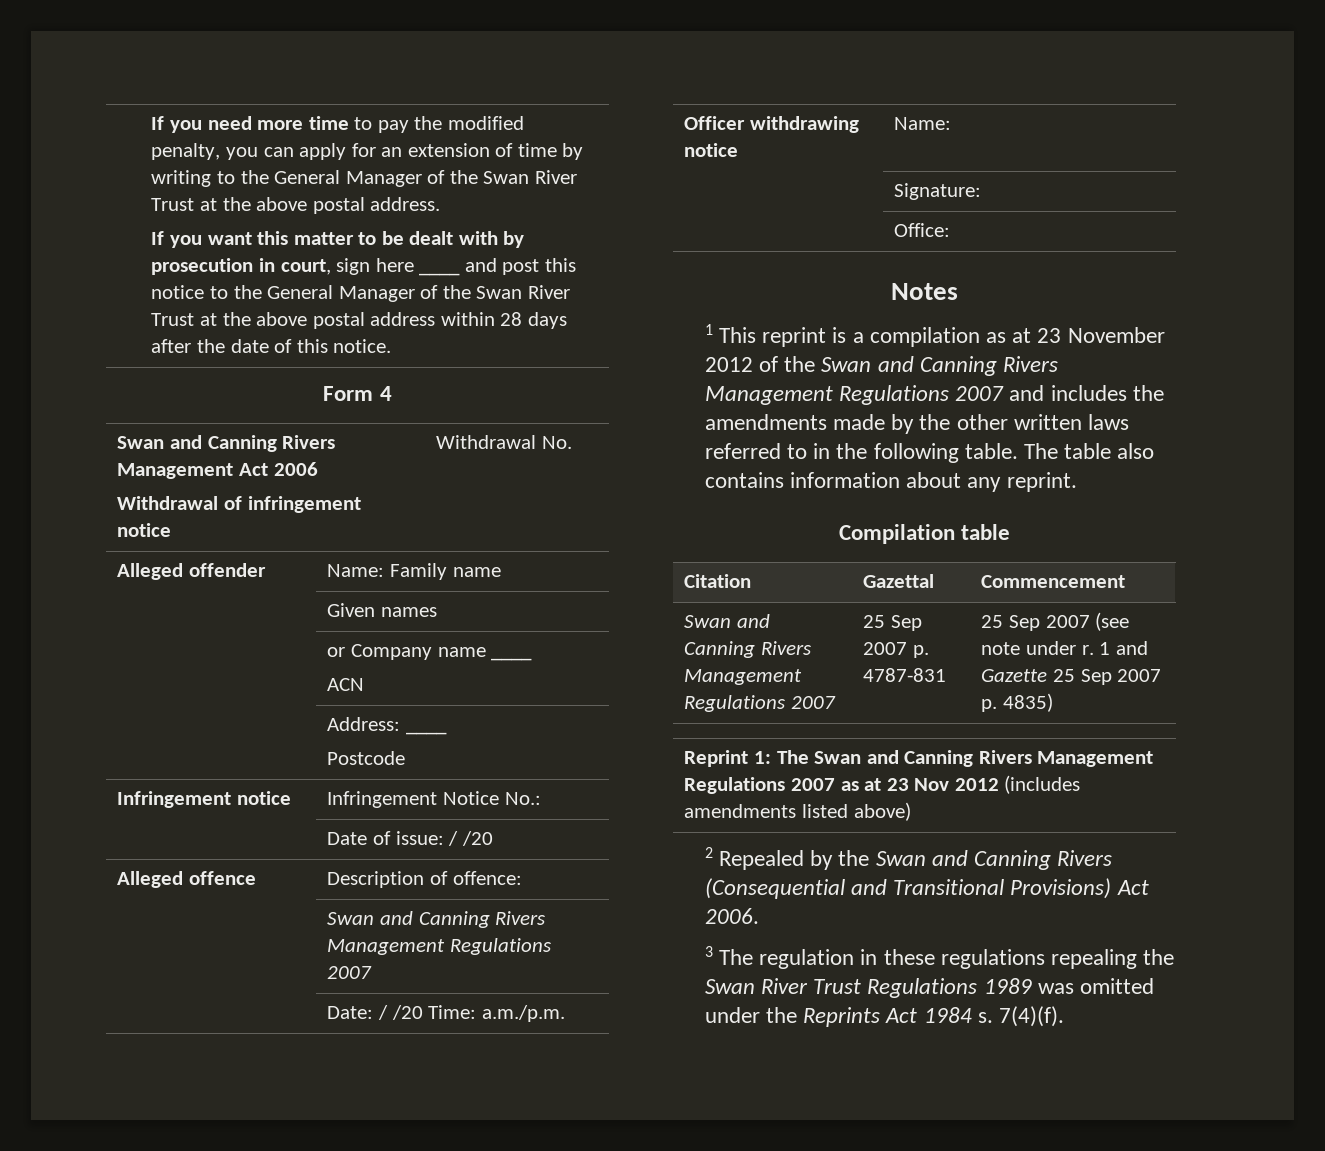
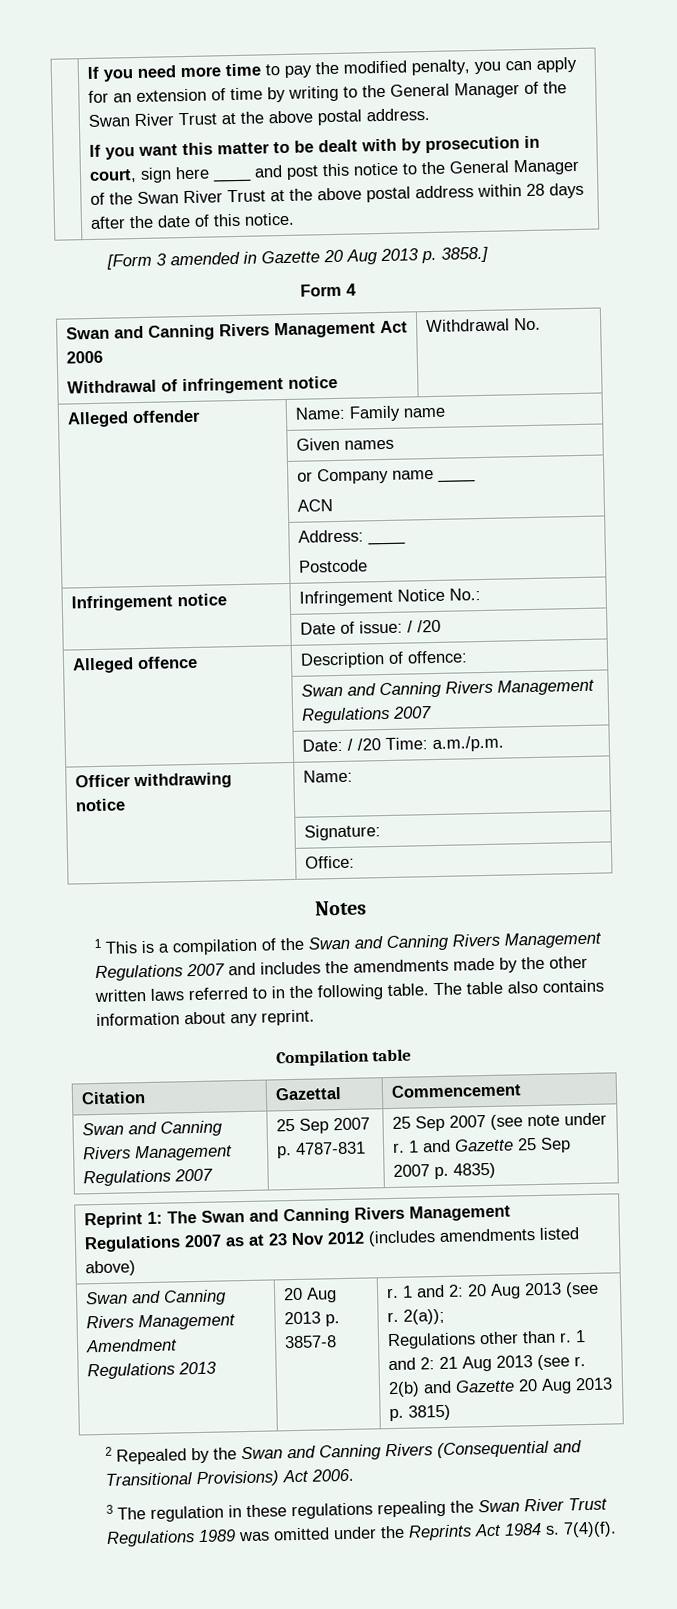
+ [Form 3 amended in Gazette 20 Aug 2013 p. 3858.]
- 1 This reprint is a compilation as at 23 November 2012 of the Swan and Canning Rivers Management Regulations 2007 and includes the amendments made by the other written laws referred to in the following table.
+ 1 This is a compilation of the Swan and Canning Rivers Management Regulations 2007 and includes the amendments made by the other written laws referred to in the following table.
+ Swan and Canning Rivers Management Amendment Regulations 2013 | 20 Aug 2013 p. 3857-8 | r. 1 and 2: 20 Aug 2013 (see r. 2(a));
+ Regulations other than r. 1 and 2: 21 Aug 2013 (see r. 2(b) and Gazette 20 Aug 2013 p. 3815)

